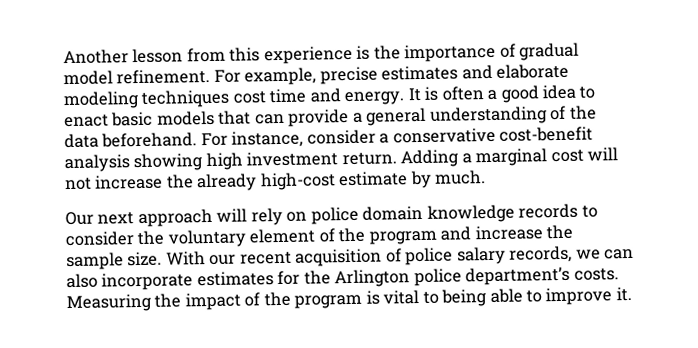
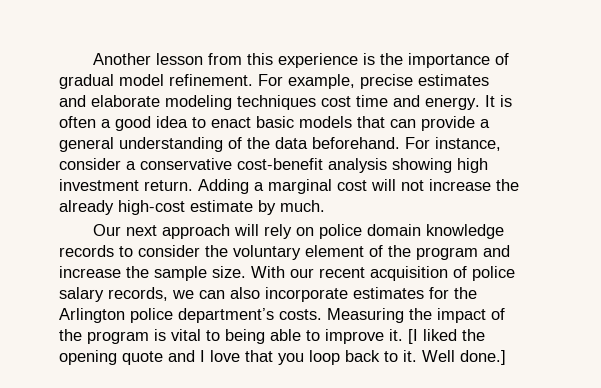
+ [I liked the opening quote and I love that you loop back to it. Well done.]

